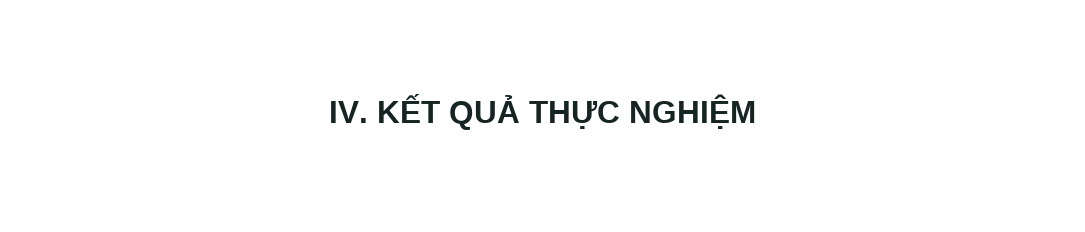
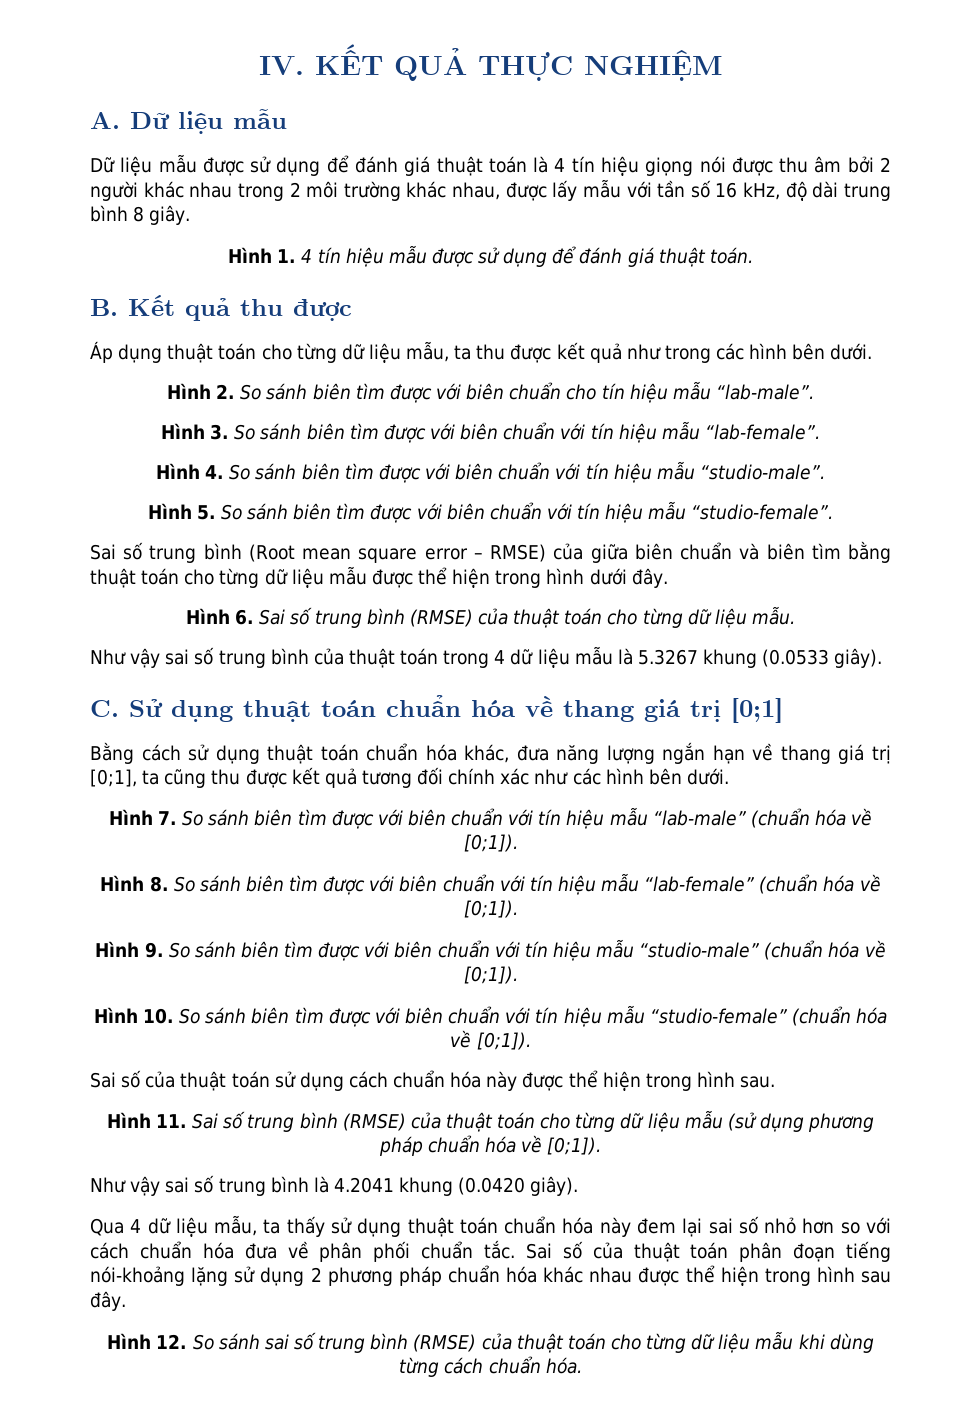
+ A. Dữ liệu mẫu
+ Dữ liệu mẫu được sử dụng để đánh giá thuật toán là 4 tín hiệu giọng nói được thu âm bởi 2 người khác nhau trong 2 môi trường khác nhau, được lấy mẫu với tần số 16 kHz, độ dài trung bình 8 giây.
+ Hình 1. 4 tín hiệu mẫu được sử dụng để đánh giá thuật toán.
+ B. Kết quả thu được
+ Áp dụng thuật toán cho từng dữ liệu mẫu, ta thu được kết quả như trong các hình bên dưới.
+ Hình 2. So sánh biên tìm được với biên chuẩn cho tín hiệu mẫu “lab-male”.
+ Hình 3. So sánh biên tìm được với biên chuẩn với tín hiệu mẫu “lab-female”.
+ Hình 4. So sánh biên tìm được với biên chuẩn với tín hiệu mẫu “studio-male”.
+ Hình 5. So sánh biên tìm được với biên chuẩn với tín hiệu mẫu “studio-female”.
+ Sai số trung bình (Root mean square error – RMSE) của giữa biên chuẩn và biên tìm bằng thuật toán cho từng dữ liệu mẫu được thể hiện trong hình dưới đây.
+ Hình 6. Sai số trung bình (RMSE) của thuật toán cho từng dữ liệu mẫu.
+ Như vậy sai số trung bình của thuật toán trong 4 dữ liệu mẫu là 5.3267 khung (0.0533 giây).
+ C. Sử dụng thuật toán chuẩn hóa về thang giá trị [0;1]
+ Bằng cách sử dụng thuật toán chuẩn hóa khác, đưa năng lượng ngắn hạn về thang giá trị [0;1], ta cũng thu được kết quả tương đối chính xác như các hình bên dưới.
+ Hình 7. So sánh biên tìm được với biên chuẩn với tín hiệu mẫu “lab-male” (chuẩn hóa về [0;1]).
+ Hình 8. So sánh biên tìm được với biên chuẩn với tín hiệu mẫu “lab-female” (chuẩn hóa về [0;1]).
+ Hình 9. So sánh biên tìm được với biên chuẩn với tín hiệu mẫu “studio-male” (chuẩn hóa về [0;1]).
+ Hình 10. So sánh biên tìm được với biên chuẩn với tín hiệu mẫu “studio-female” (chuẩn hóa về [0;1]).
+ Sai số của thuật toán sử dụng cách chuẩn hóa này được thể hiện trong hình sau.
+ Hình 11. Sai số trung bình (RMSE) của thuật toán cho từng dữ liệu mẫu (sử dụng phương pháp chuẩn hóa về [0;1]).
+ Như vậy sai số trung bình là 4.2041 khung (0.0420 giây).
+ Qua 4 dữ liệu mẫu, ta thấy sử dụng thuật toán chuẩn hóa này đem lại sai số nhỏ hơn so với cách chuẩn hóa đưa về phân phối chuẩn tắc. Sai số của thuật toán phân đoạn tiếng nói-khoảng lặng sử dụng 2 phương pháp chuẩn hóa khác nhau được thể hiện trong hình sau đây.
+ Hình 12. So sánh sai số trung bình (RMSE) của thuật toán cho từng dữ liệu mẫu khi dùng từng cách chuẩn hóa.

